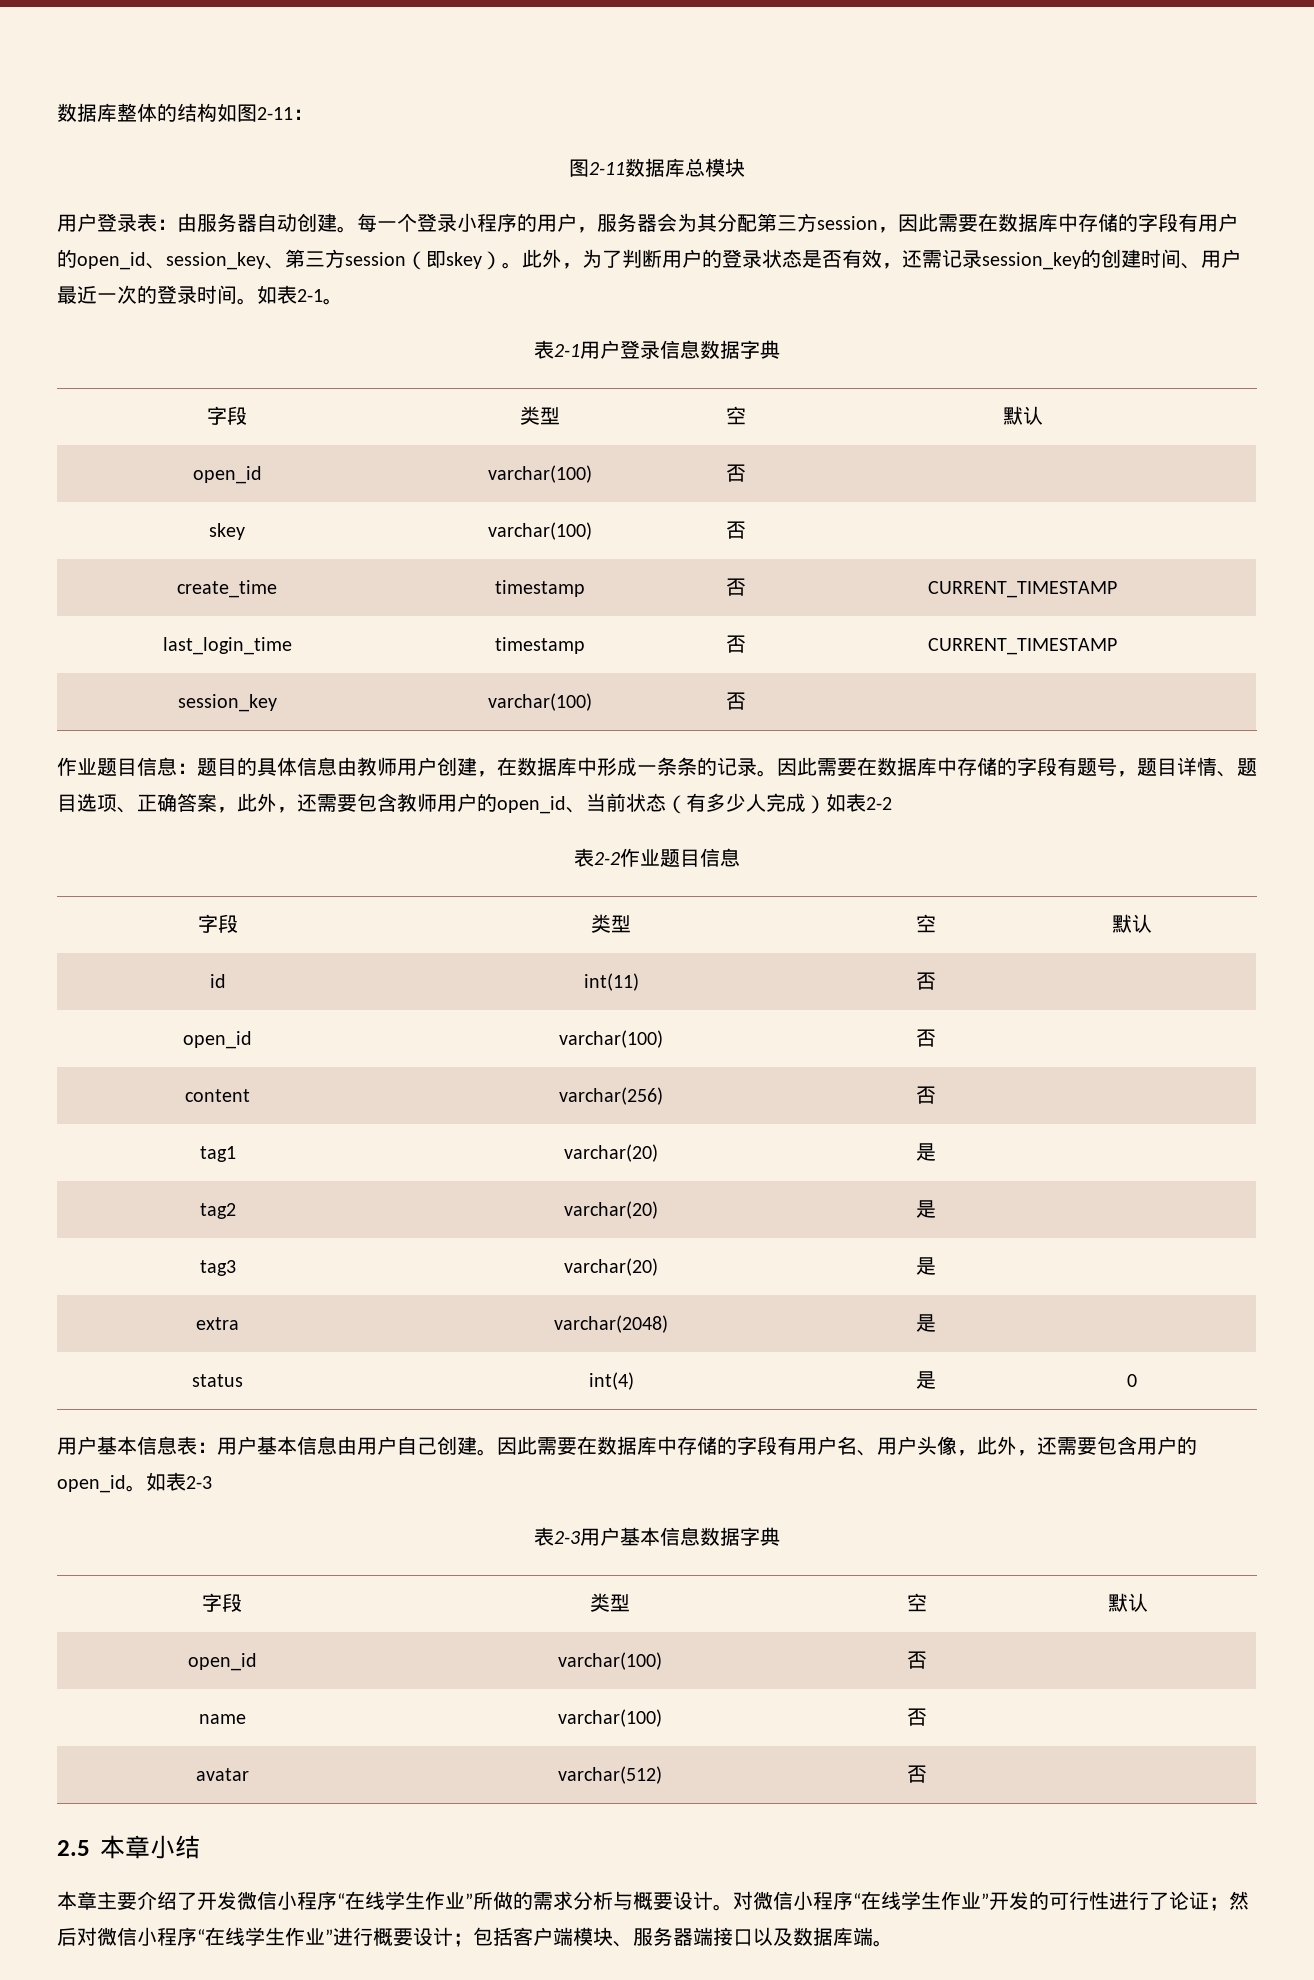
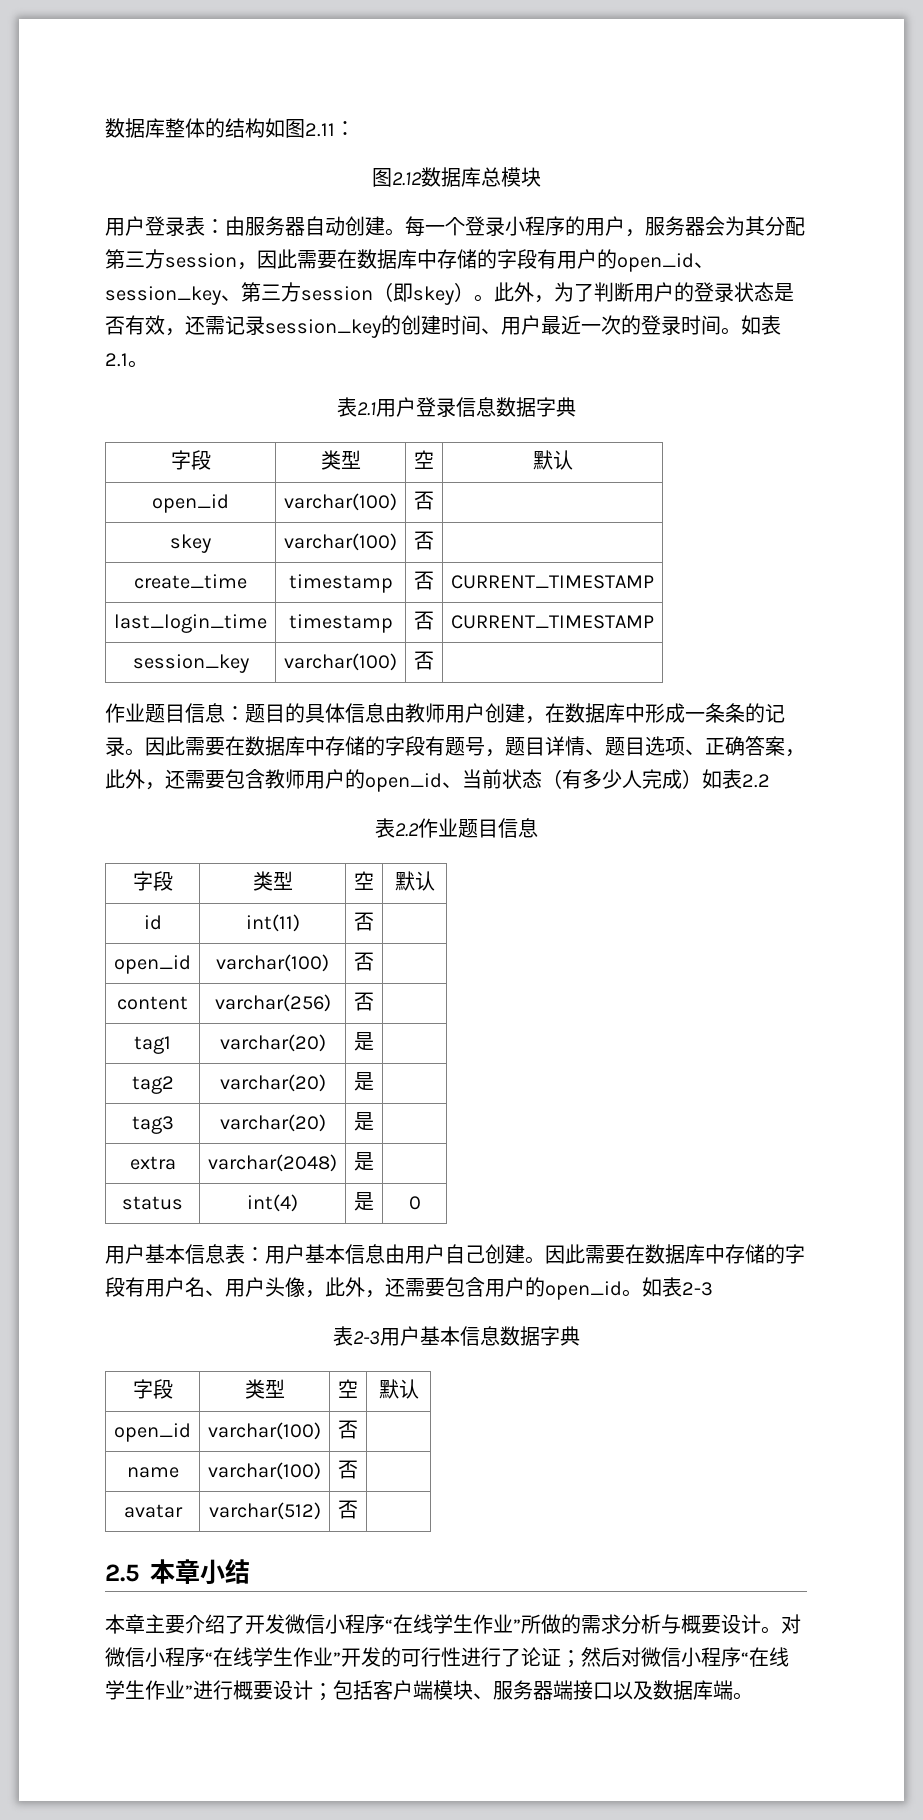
- 数据库整体的结构如图2-11：
+ 数据库整体的结构如图2.11：
- 图2-11数据库总模块
+ 图2.12数据库总模块
- 如表2-1。
+ 如表2.1。
- 表2-1用户登录信息数据字典
+ 表2.1用户登录信息数据字典
- 因此需要在数据库中存储的字段有题号，题目详情、题目选项、正确答案，此外，还需要包含教师用户的open_id、当前状态（有多少人完成）如表2-2
- 表2-2作业题目信息
+ 因此需要在数据库中存储的字段有题号，题目详情、题目选项、正确答案，此外，还需要包含教师用户的open_id、当前状态（有多少人完成）如表2.2
+ 表2.2作业题目信息

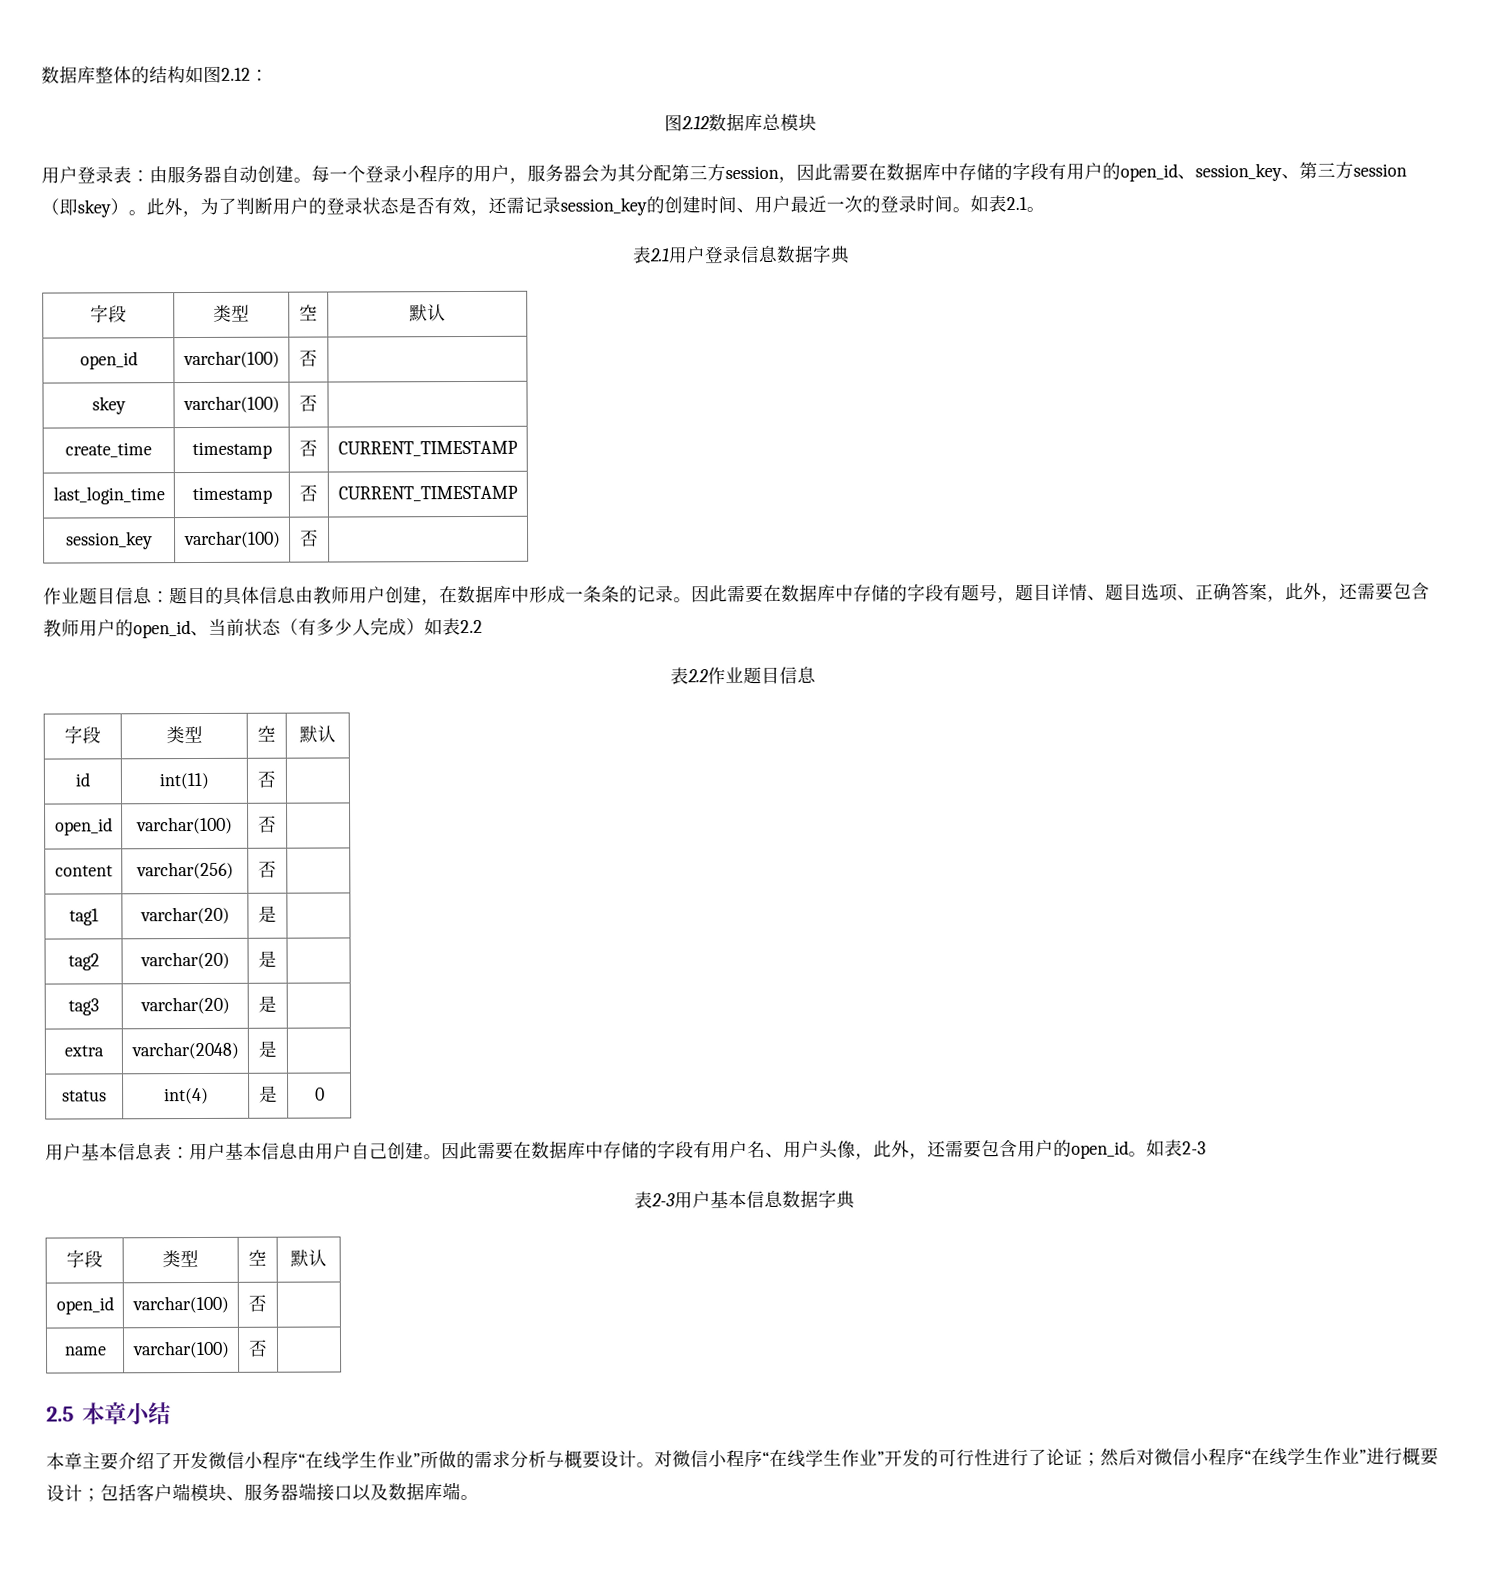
- 数据库整体的结构如图2.11：
+ 数据库整体的结构如图2.12：
- avatar | varchar(512) | 否 |

